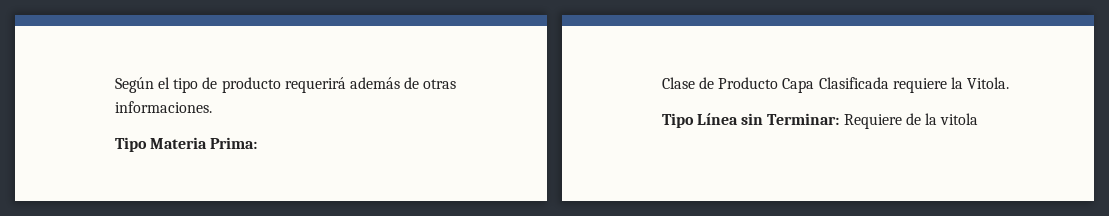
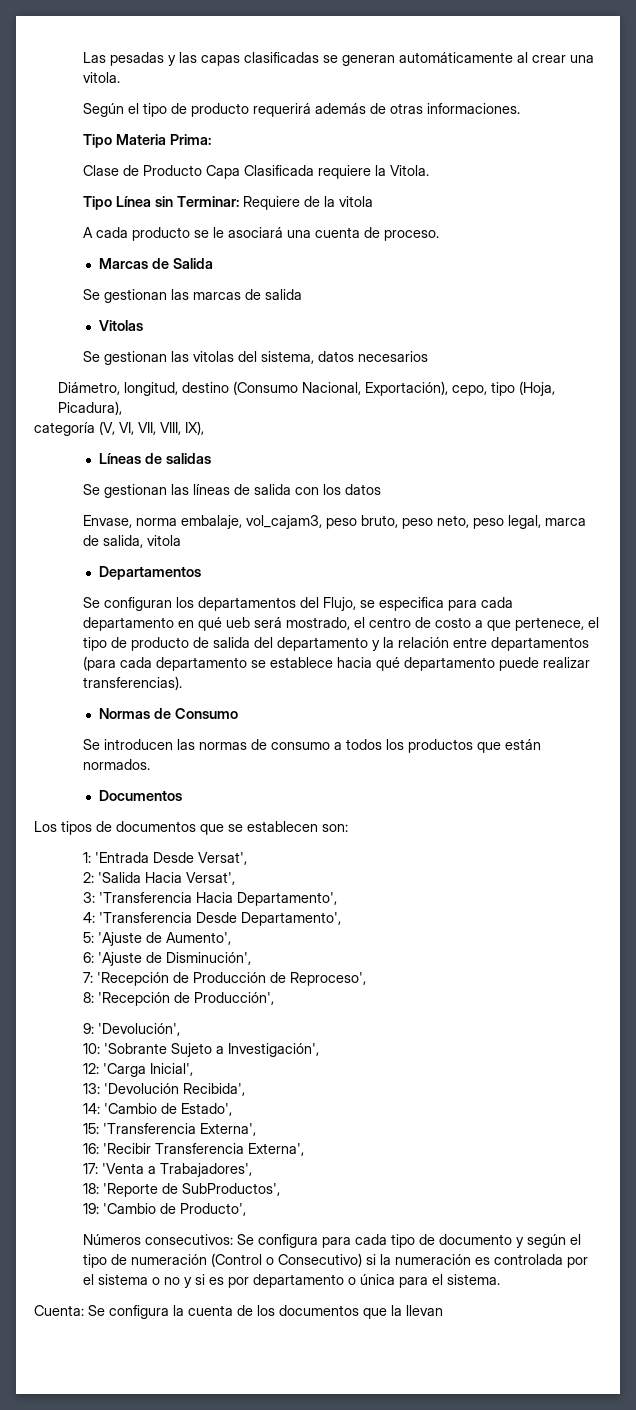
+ Las pesadas y las capas clasificadas se generan automáticamente al crear una vitola.
+ A cada producto se le asociará una cuenta de proceso.
+ Marcas de Salida
+ Se gestionan las marcas de salida
+ Vitolas
+ Se gestionan las vitolas del sistema, datos necesarios
+ Diámetro, longitud, destino (Consumo Nacional, Exportación), cepo, tipo (Hoja, Picadura),
+ categoría (V, VI, VII, VIII, IX),
+ Líneas de salidas
+ Se gestionan las líneas de salida con los datos
+ Envase, norma embalaje, vol_cajam3, peso bruto, peso neto, peso legal, marca de salida, vitola
+ Departamentos
+ Se configuran los departamentos del Flujo, se especifica para cada departamento en qué ueb será mostrado, el centro de costo a que pertenece, el tipo de producto de salida del departamento y la relación entre departamentos (para cada departamento se establece hacia qué departamento puede realizar transferencias).
+ Normas de Consumo
+ Se introducen las normas de consumo a todos los productos que están normados.
+ Documentos
+ Los tipos de documentos que se establecen son:
+ 1: 'Entrada Desde Versat',
+ 2: 'Salida Hacia Versat',
+ 3: 'Transferencia Hacia Departamento',
+ 4: 'Transferencia Desde Departamento',
+ 5: 'Ajuste de Aumento',
+ 6: 'Ajuste de Disminución',
+ 7: 'Recepción de Producción de Reproceso',
+ 8: 'Recepción de Producción',
+ 9: 'Devolución',
+ 10: 'Sobrante Sujeto a Investigación',
+ 12: 'Carga Inicial',
+ 13: 'Devolución Recibida',
+ 14: 'Cambio de Estado',
+ 15: 'Transferencia Externa',
+ 16: 'Recibir Transferencia Externa',
+ 17: 'Venta a Trabajadores',
+ 18: 'Reporte de SubProductos',
+ 19: 'Cambio de Producto',
+ Números consecutivos: Se configura para cada tipo de documento y según el tipo de numeración (Control o Consecutivo) si la numeración es controlada por el sistema o no y si es por departamento o única para el sistema.
+ Cuenta: Se configura la cuenta de los documentos que la llevan

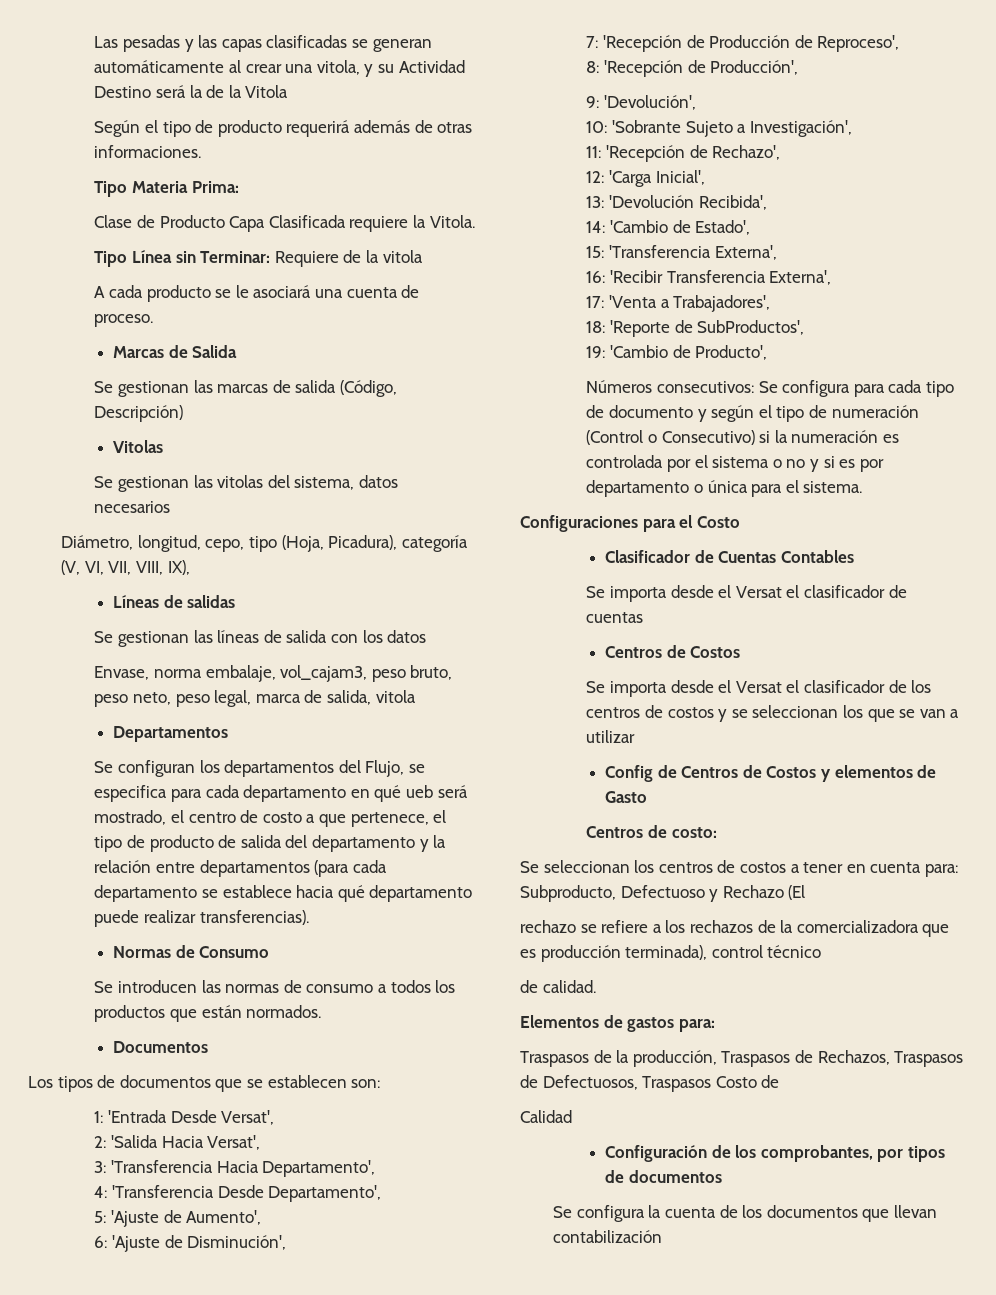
- Las pesadas y las capas clasificadas se generan automáticamente al crear una vitola.
+ Las pesadas y las capas clasificadas se generan automáticamente al crear una vitola, y su Actividad Destino será la de la Vitola
- Se gestionan las marcas de salida
+ Se gestionan las marcas de salida (Código, Descripción)
- Diámetro, longitud, destino (Consumo Nacional, Exportación), cepo, tipo (Hoja, Picadura),
- categoría (V, VI, VII, VIII, IX),
+ Diámetro, longitud, cepo, tipo (Hoja, Picadura), categoría (V, VI, VII, VIII, IX),
+ 11: 'Recepción de Rechazo',
- Cuenta: Se configura la cuenta de los documentos que la llevan
+ Configuraciones para el Costo
+ Clasificador de Cuentas Contables
+ Se importa desde el Versat el clasificador de cuentas
+ Centros de Costos
+ Se importa desde el Versat el clasificador de los centros de costos y se seleccionan los que se van a utilizar
+ Config de Centros de Costos y elementos de Gasto
+ Centros de costo:
+ Se seleccionan los centros de costos a tener en cuenta para: Subproducto, Defectuoso y Rechazo (El
+ rechazo se refiere a los rechazos de la comercializadora que es producción terminada), control técnico
+ de calidad.
+ Elementos de gastos para:
+ Traspasos de la producción, Traspasos de Rechazos, Traspasos de Defectuosos, Traspasos Costo de
+ Calidad
+ Configuración de los comprobantes, por tipos de documentos
+ Se configura la cuenta de los documentos que llevan contabilización

